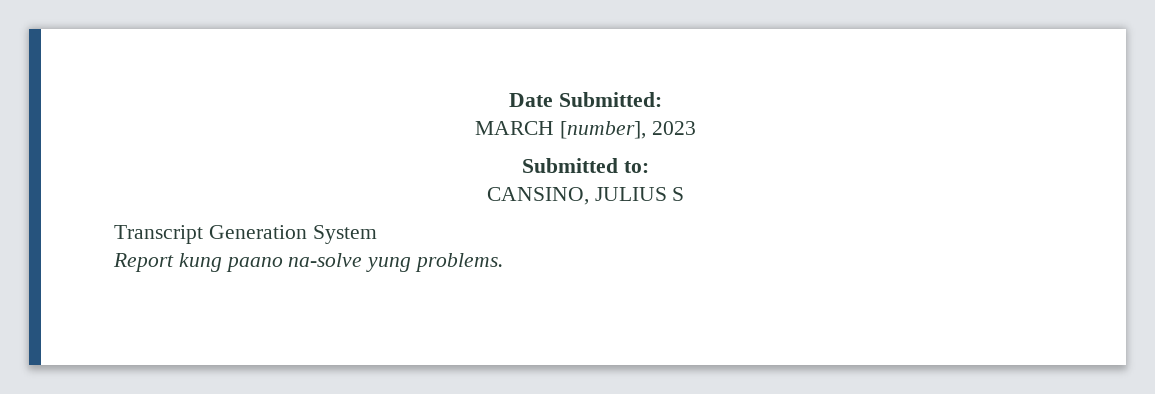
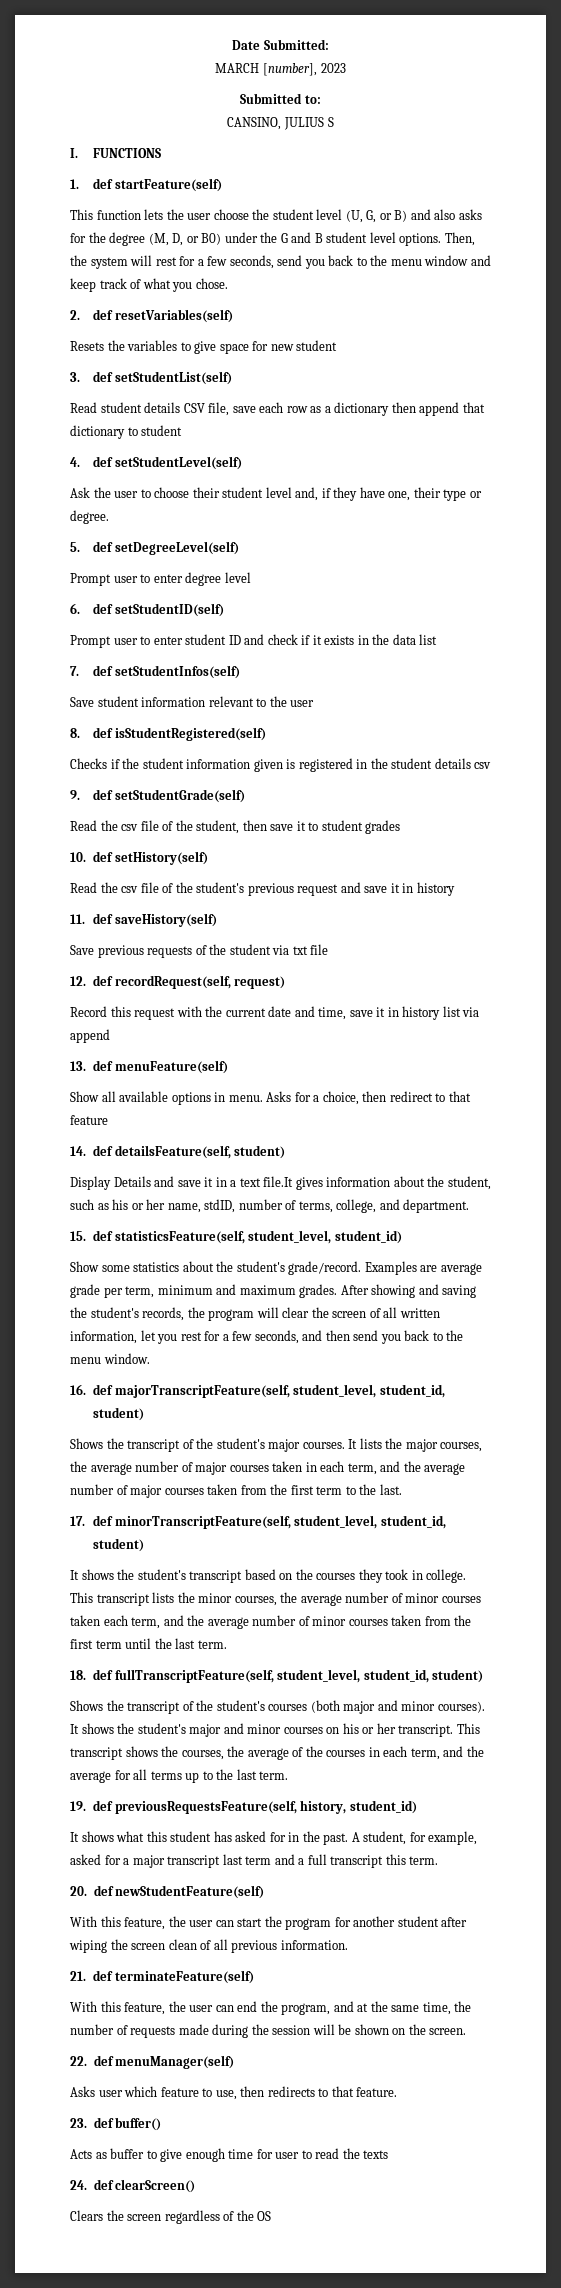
- Transcript Generation System
- Report kung paano na-solve yung problems.
+ I. FUNCTIONS
+ 1. def startFeature(self)
+ This function lets the user choose the student level (U, G, or B) and also asks for the degree (M, D, or B0) under the G and B student level options. Then, the system will rest for a few seconds, send you back to the menu window and keep track of what you chose.
+ 2. def resetVariables(self)
+ Resets the variables to give space for new student
+ 3. def setStudentList(self)
+ Read student details CSV file, save each row as a dictionary then append that dictionary to student
+ 4. def setStudentLevel(self)
+ Ask the user to choose their student level and, if they have one, their type or degree.
+ 5. def setDegreeLevel(self)
+ Prompt user to enter degree level
+ 6. def setStudentID(self)
+ Prompt user to enter student ID and check if it exists in the data list
+ 7. def setStudentInfos(self)
+ Save student information relevant to the user
+ 8. def isStudentRegistered(self)
+ Checks if the student information given is registered in the student details csv
+ 9. def setStudentGrade(self)
+ Read the csv file of the student, then save it to student grades
+ 10. def setHistory(self)
+ Read the csv file of the student's previous request and save it in history
+ 11. def saveHistory(self)
+ Save previous requests of the student via txt file
+ 12. def recordRequest(self, request)
+ Record this request with the current date and time, save it in history list via append
+ 13. def menuFeature(self)
+ Show all available options in menu. Asks for a choice, then redirect to that feature
+ 14. def detailsFeature(self, student)
+ Display Details and save it in a text file.It gives information about the student, such as his or her name, stdID, number of terms, college, and department.
+ 15. def statisticsFeature(self, student_level, student_id)
+ Show some statistics about the student's grade/record. Examples are average grade per term, minimum and maximum grades. After showing and saving the student's records, the program will clear the screen of all written information, let you rest for a few seconds, and then send you back to the menu window.
+ 16. def majorTranscriptFeature(self, student_level, student_id, student)
+ Shows the transcript of the student's major courses. It lists the major courses, the average number of major courses taken in each term, and the average number of major courses taken from the first term to the last.
+ 17. def minorTranscriptFeature(self, student_level, student_id, student)
+ It shows the student's transcript based on the courses they took in college. This transcript lists the minor courses, the average number of minor courses taken each term, and the average number of minor courses taken from the first term until the last term.
+ 18. def fullTranscriptFeature(self, student_level, student_id, student)
+ Shows the transcript of the student's courses (both major and minor courses). It shows the student's major and minor courses on his or her transcript. This transcript shows the courses, the average of the courses in each term, and the average for all terms up to the last term.
+ 19. def previousRequestsFeature(self, history, student_id)
+ It shows what this student has asked for in the past. A student, for example, asked for a major transcript last term and a full transcript this term.
+ 20. def newStudentFeature(self)
+ With this feature, the user can start the program for another student after wiping the screen clean of all previous information.
+ 21. def terminateFeature(self)
+ With this feature, the user can end the program, and at the same time, the number of requests made during the session will be shown on the screen.
+ 22. def menuManager(self)
+ Asks user which feature to use, then redirects to that feature.
+ 23. def buffer()
+ Acts as buffer to give enough time for user to read the texts
+ 24. def clearScreen()
+ Clears the screen regardless of the OS

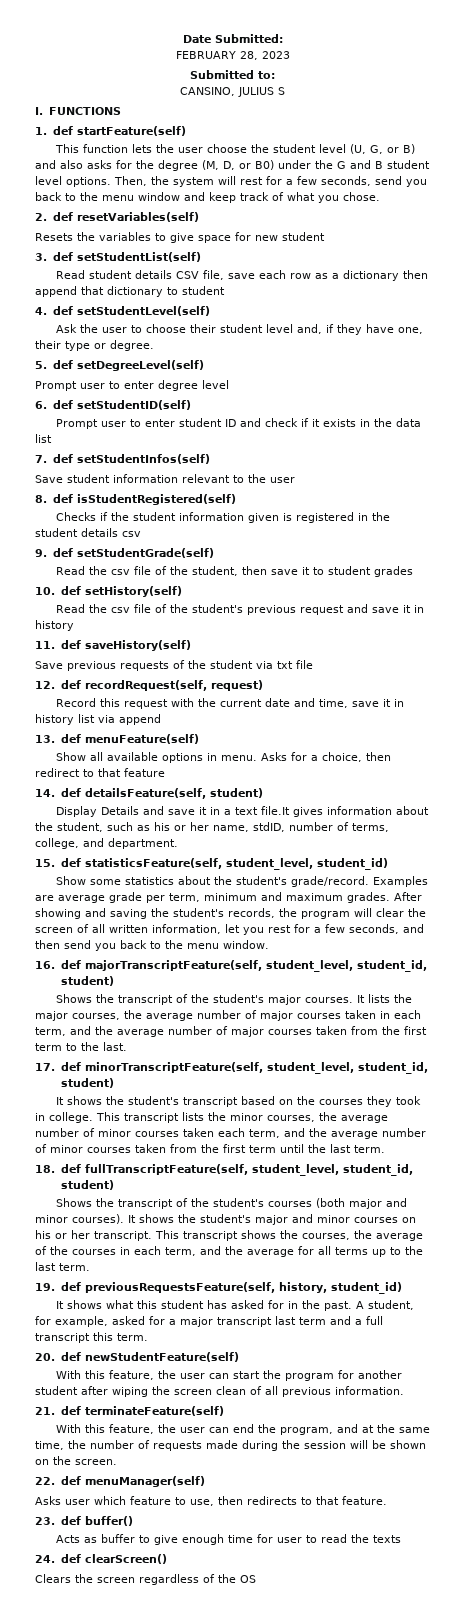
- MARCH [number], 2023
+ FEBRUARY 28, 2023

